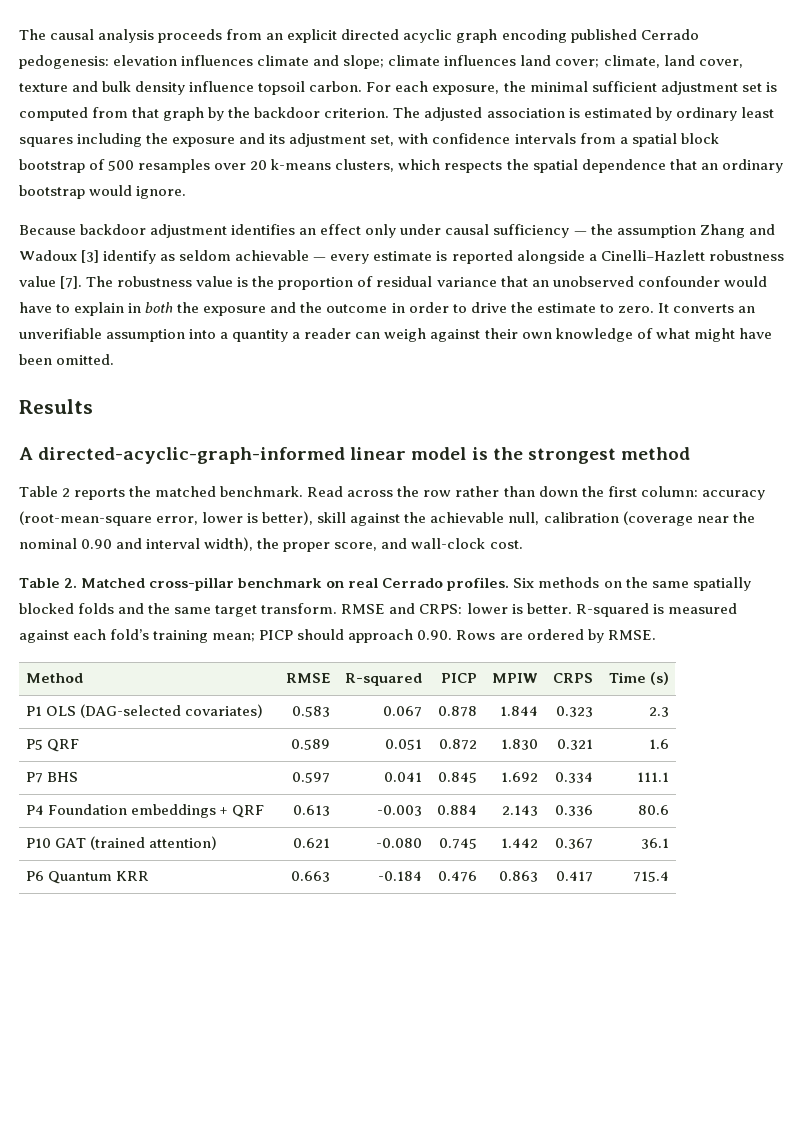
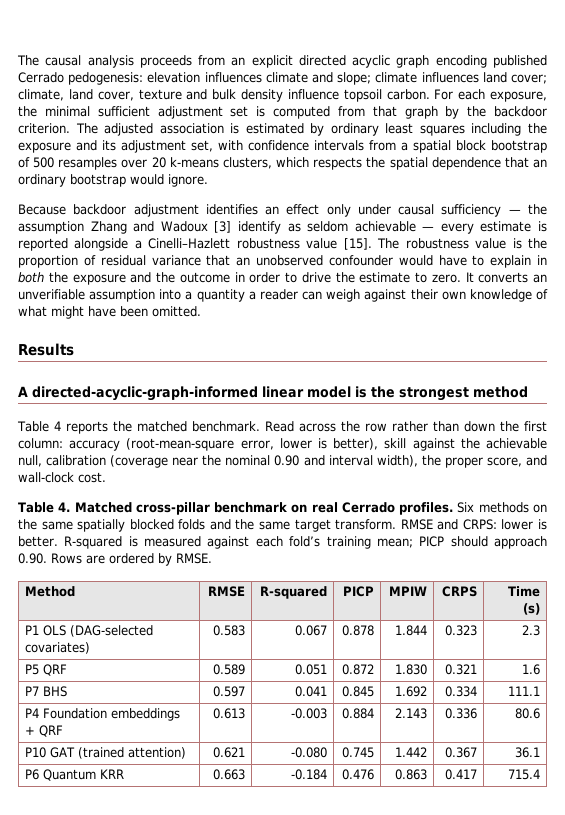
- Because backdoor adjustment identifies an effect only under causal sufficiency — the assumption Zhang and Wadoux [3] identify as seldom achievable — every estimate is reported alongside a Cinelli–Hazlett robustness value [7].
+ Because backdoor adjustment identifies an effect only under causal sufficiency — the assumption Zhang and Wadoux [3] identify as seldom achievable — every estimate is reported alongside a Cinelli–Hazlett robustness value [15].
- Table 2 reports the matched benchmark.
+ Table 4 reports the matched benchmark.
- Table 2. Matched cross-pillar benchmark on real Cerrado profiles.
+ Table 4. Matched cross-pillar benchmark on real Cerrado profiles.

